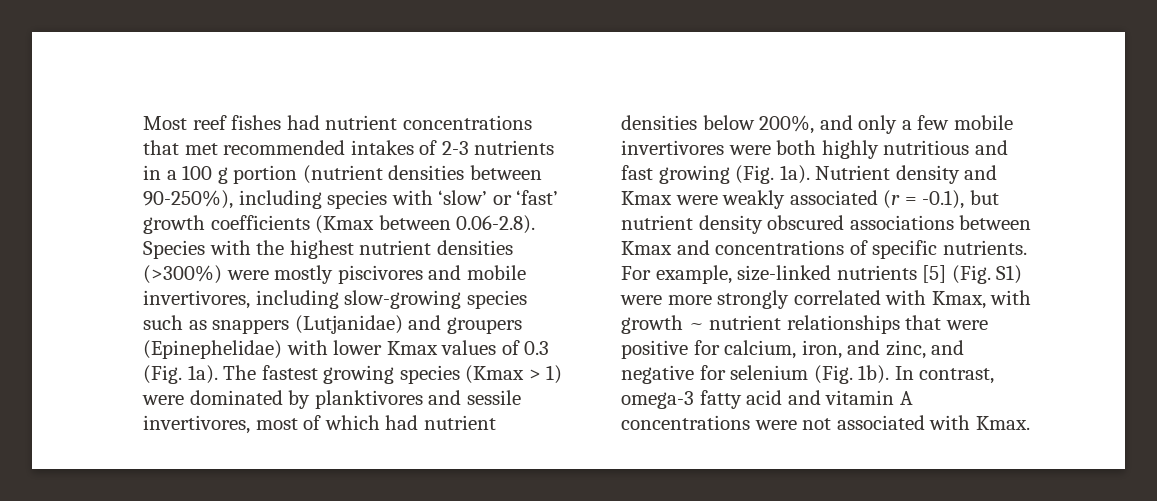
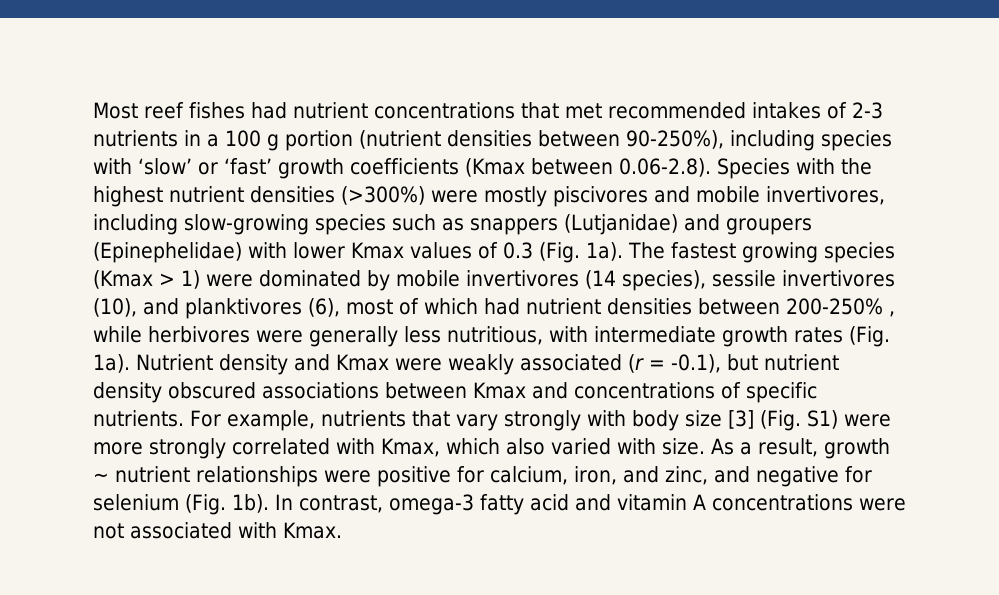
- The fastest growing species (Kmax > 1) were dominated by planktivores and sessile invertivores, most of which had nutrient densities below 200%, and only a few mobile invertivores were both highly nutritious and fast growing (Fig. 1a).
+ The fastest growing species (Kmax > 1) were dominated by mobile invertivores (14 species), sessile invertivores (10), and planktivores (6), most of which had nutrient densities between 200-250% , while herbivores were generally less nutritious, with intermediate growth rates (Fig. 1a).
- For example, size-linked nutrients [5] (Fig. S1) were more strongly correlated with Kmax, with growth ~ nutrient relationships that were positive for calcium, iron, and zinc, and negative for selenium (Fig. 1b).
+ For example, nutrients that vary strongly with body size [3] (Fig. S1) were more strongly correlated with Kmax, which also varied with size. As a result, growth ~ nutrient relationships were positive for calcium, iron, and zinc, and negative for selenium (Fig. 1b).

